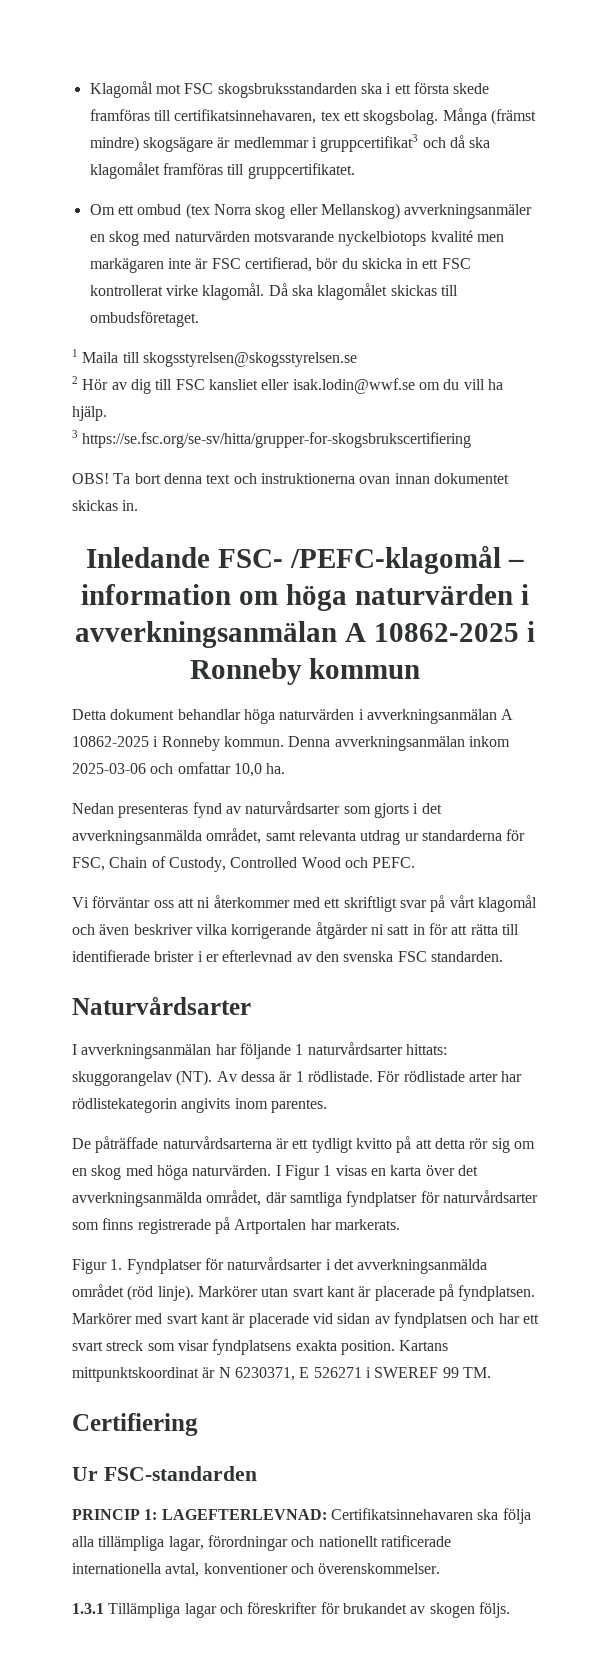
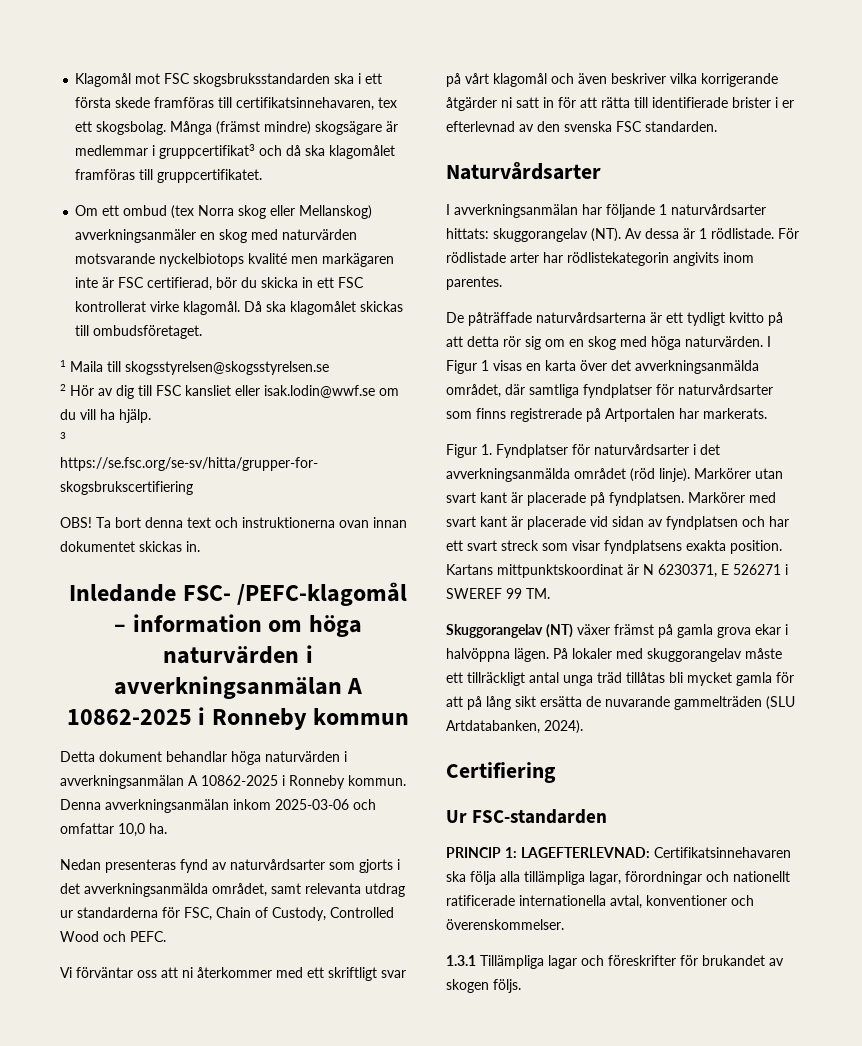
+ Skuggorangelav (NT) växer främst på gamla grova ekar i halvöppna lägen. På lokaler med skuggorangelav måste ett tillräckligt antal unga träd tillåtas bli mycket gamla för att på lång sikt ersätta de nuvarande gammelträden (SLU Artdatabanken, 2024).

